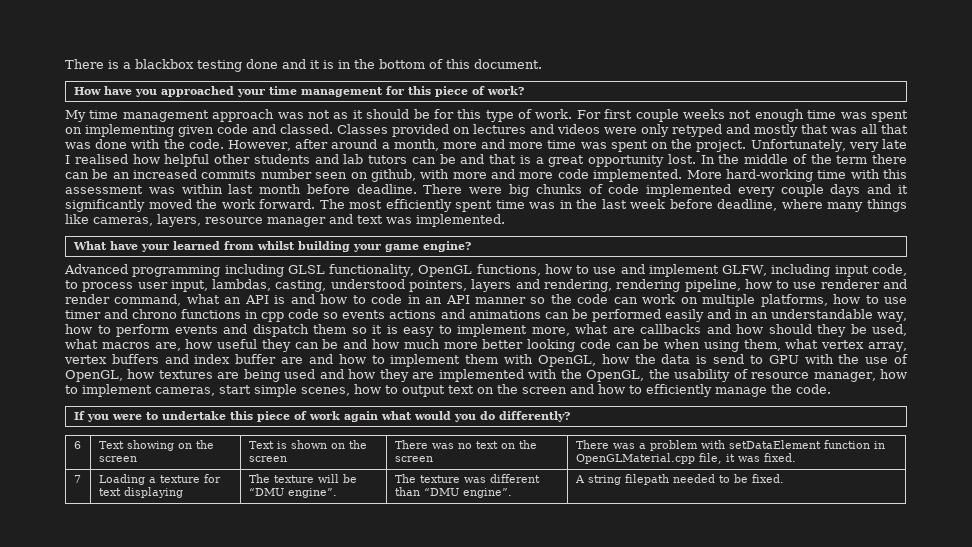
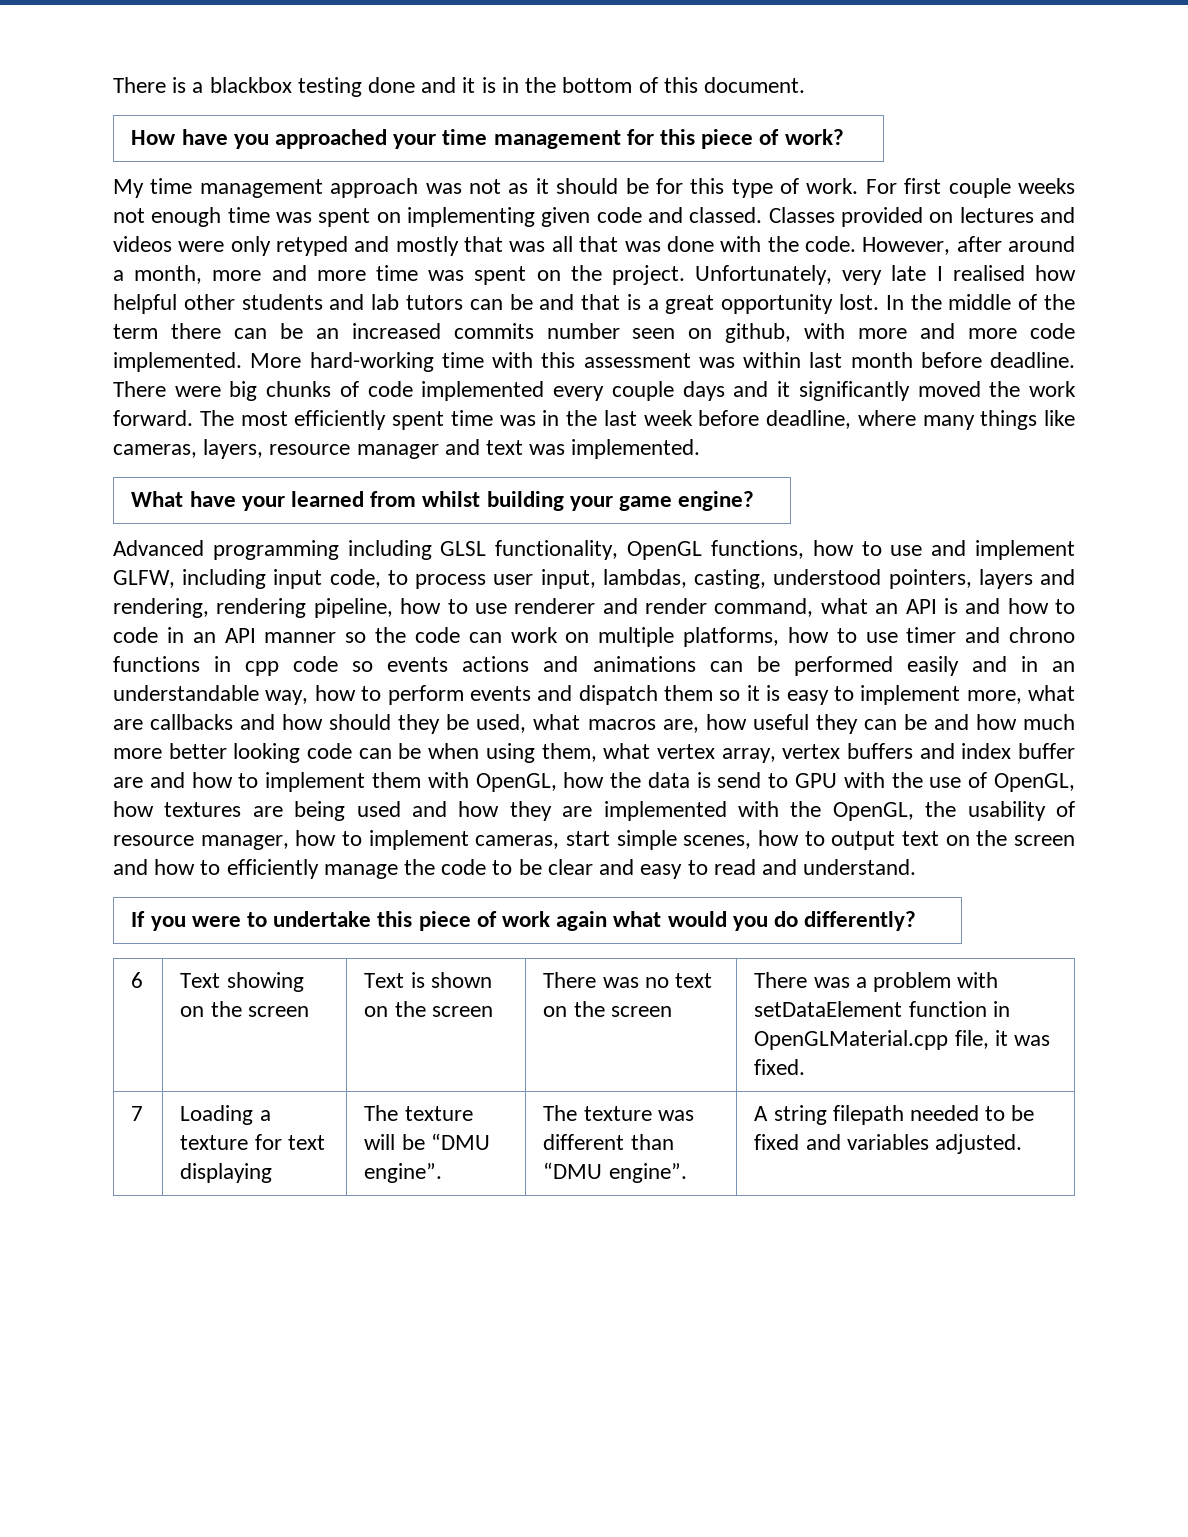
- Advanced programming including GLSL functionality, OpenGL functions, how to use and implement GLFW, including input code, to process user input, lambdas, casting, understood pointers, layers and rendering, rendering pipeline, how to use renderer and render command, what an API is and how to code in an API manner so the code can work on multiple platforms, how to use timer and chrono functions in cpp code so events actions and animations can be performed easily and in an understandable way, how to perform events and dispatch them so it is easy to implement more, what are callbacks and how should they be used, what macros are, how useful they can be and how much more better looking code can be when using them, what vertex array, vertex buffers and index buffer are and how to implement them with OpenGL, how the data is send to GPU with the use of OpenGL, how textures are being used and how they are implemented with the OpenGL, the usability of resource manager, how to implement cameras, start simple scenes, how to output text on the screen and how to efficiently manage the code.
+ Advanced programming including GLSL functionality, OpenGL functions, how to use and implement GLFW, including input code, to process user input, lambdas, casting, understood pointers, layers and rendering, rendering pipeline, how to use renderer and render command, what an API is and how to code in an API manner so the code can work on multiple platforms, how to use timer and chrono functions in cpp code so events actions and animations can be performed easily and in an understandable way, how to perform events and dispatch them so it is easy to implement more, what are callbacks and how should they be used, what macros are, how useful they can be and how much more better looking code can be when using them, what vertex array, vertex buffers and index buffer are and how to implement them with OpenGL, how the data is send to GPU with the use of OpenGL, how textures are being used and how they are implemented with the OpenGL, the usability of resource manager, how to implement cameras, start simple scenes, how to output text on the screen and how to efficiently manage the code to be clear and easy to read and understand.
- 7 | Loading a texture for text displaying | The texture will be “DMU engine”. | The texture was different than “DMU engine”. | A string filepath needed to be fixed.
+ 7 | Loading a texture for text displaying | The texture will be “DMU engine”. | The texture was different than “DMU engine”. | A string filepath needed to be fixed and variables adjusted.

